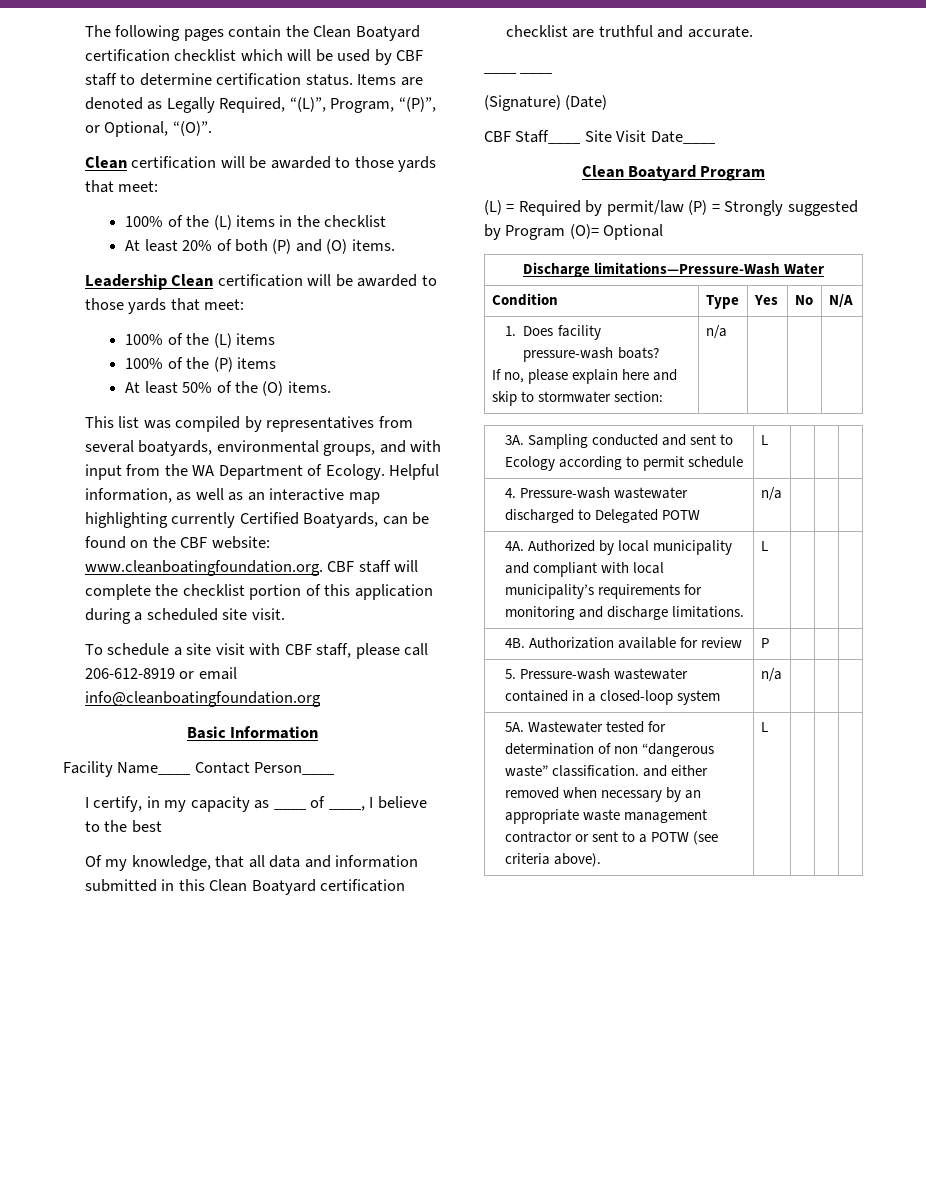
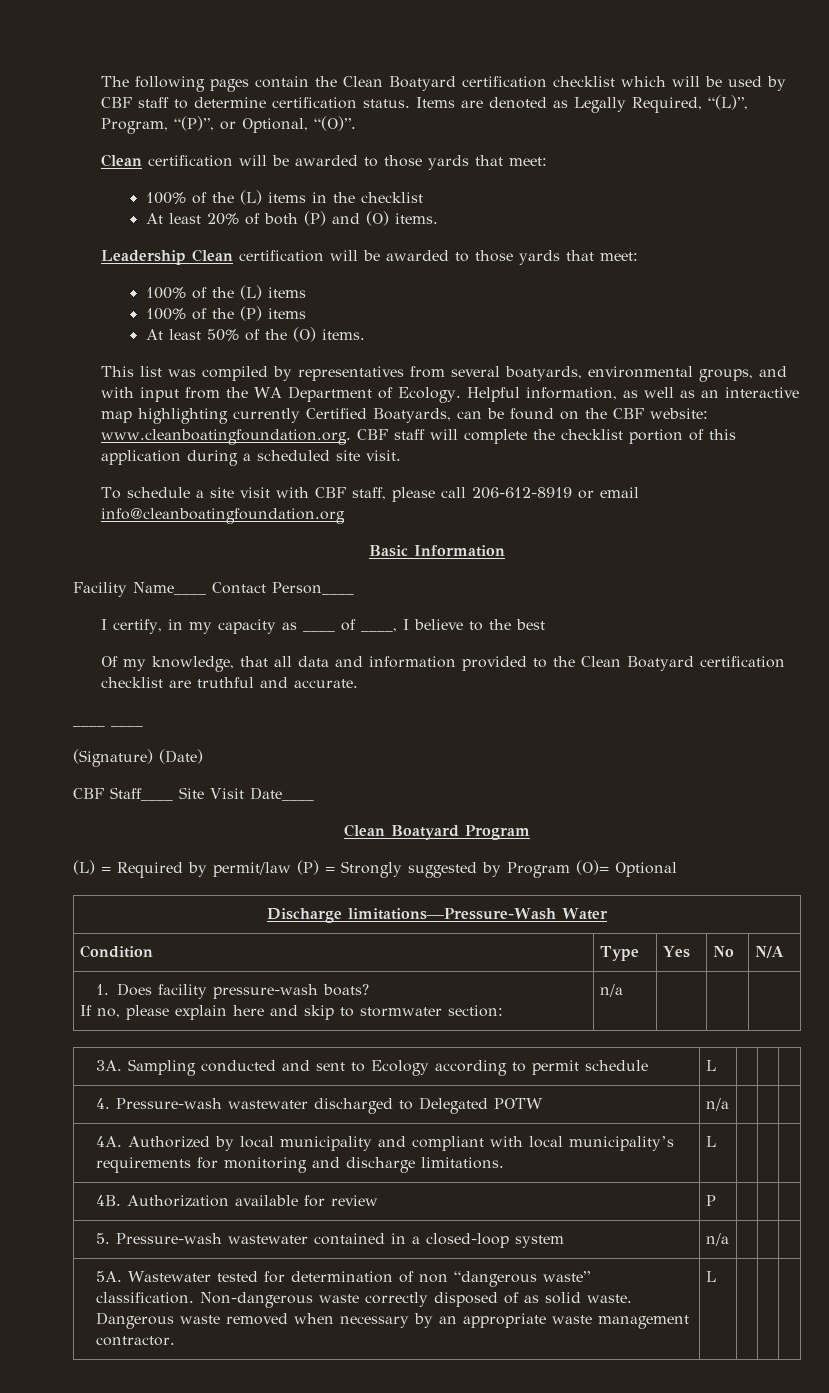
- Of my knowledge, that all data and information submitted in this Clean Boatyard certification checklist are truthful and accurate.
+ Of my knowledge, that all data and information provided to the Clean Boatyard certification checklist are truthful and accurate.
- 5A. Wastewater tested for determination of non “dangerous waste” classification. and either removed when necessary by an appropriate waste management contractor or sent to a POTW (see criteria above). | L | | |
+ 5A. Wastewater tested for determination of non “dangerous waste” classification. Non-dangerous waste correctly disposed of as solid waste. Dangerous waste removed when necessary by an appropriate waste management contractor. | L | | |

